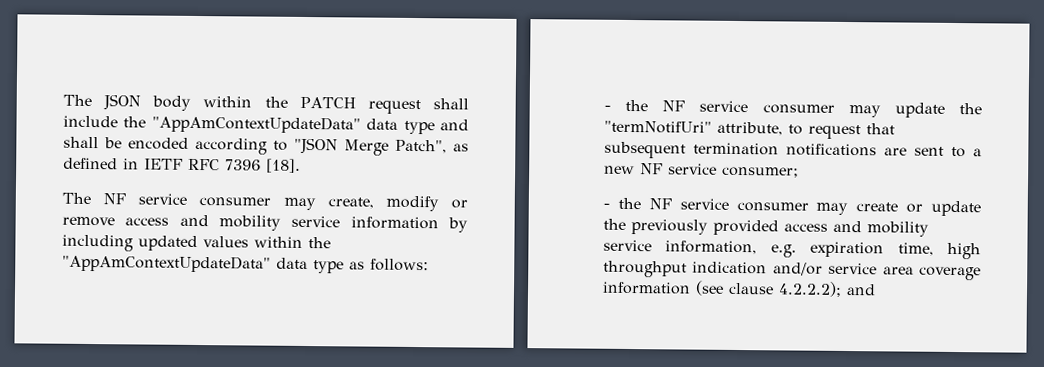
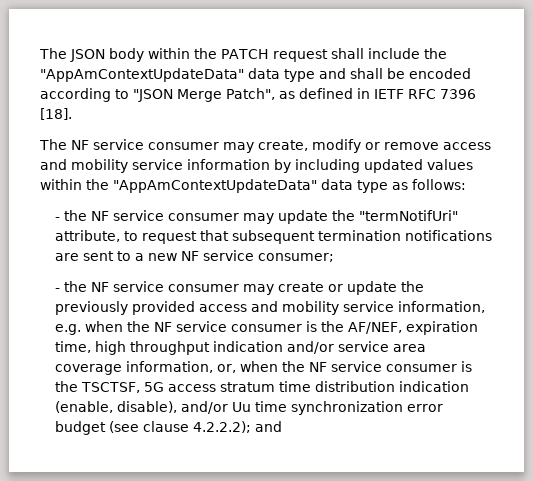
- - the NF service consumer may create or update the previously provided access and mobility service information, e.g. expiration time, high throughput indication and/or service area coverage information (see clause 4.2.2.2); and
+ - the NF service consumer may create or update the previously provided access and mobility service information, e.g. when the NF service consumer is the AF/NEF, expiration time, high throughput indication and/or service area coverage information, or, when the NF service consumer is the TSCTSF, 5G access stratum time distribution indication (enable, disable), and/or Uu time synchronization error budget (see clause 4.2.2.2); and

